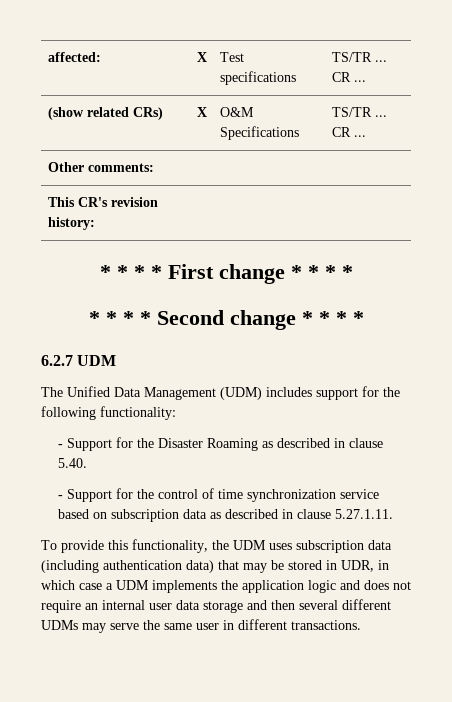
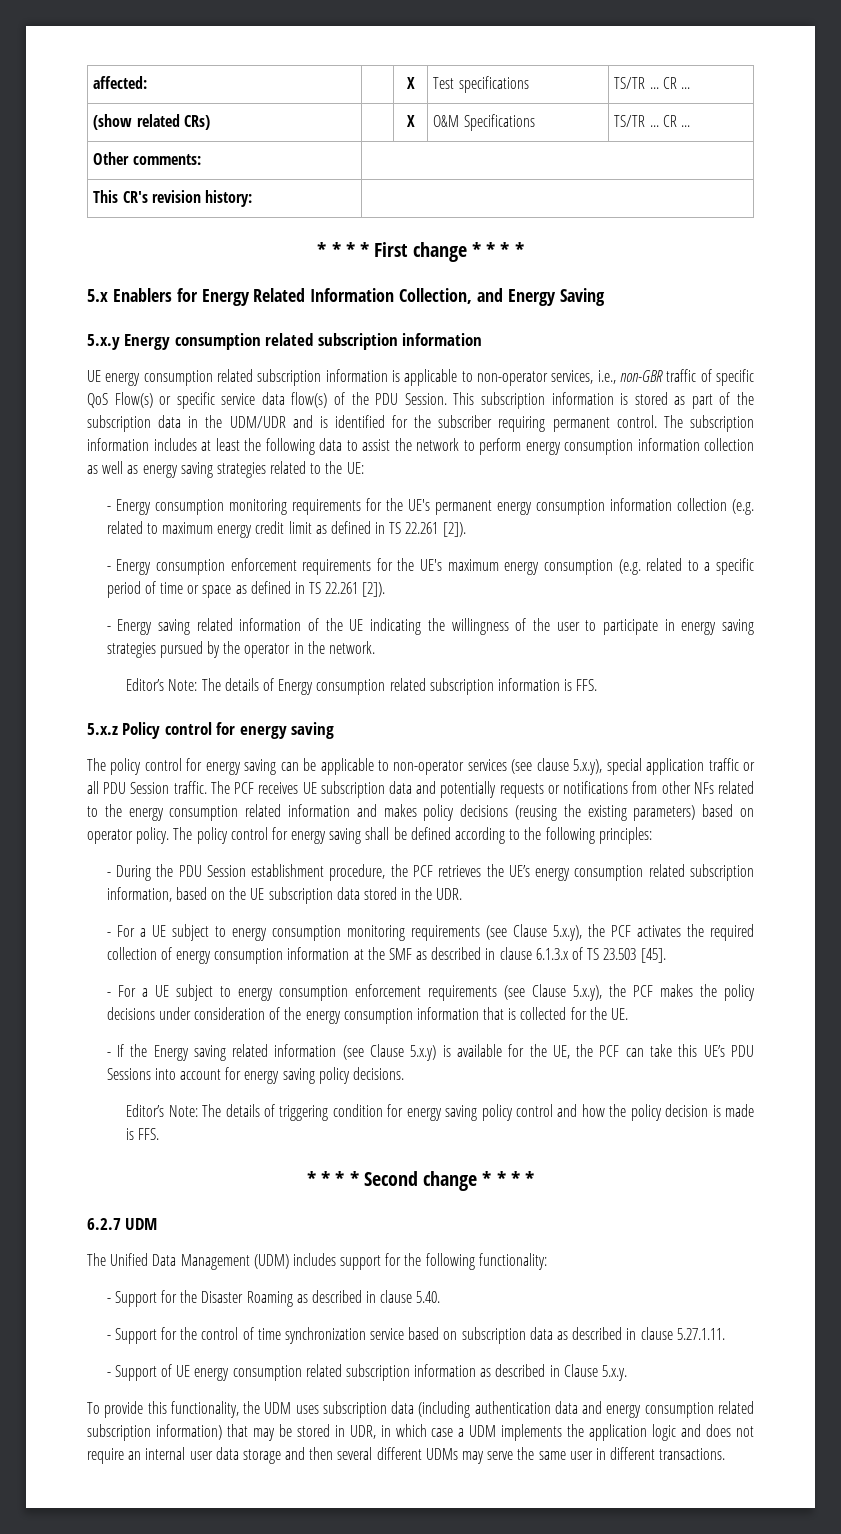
+ 5.x Enablers for Energy Related Information Collection, and Energy Saving
+ 5.x.y Energy consumption related subscription information
+ UE energy consumption related subscription information is applicable to non-operator services, i.e., non-GBR traffic of specific QoS Flow(s) or specific service data flow(s) of the PDU Session. This subscription information is stored as part of the subscription data in the UDM/UDR and is identified for the subscriber requiring permanent control. The subscription information includes at least the following data to assist the network to perform energy consumption information collection as well as energy saving strategies related to the UE:
+ - Energy consumption monitoring requirements for the UE's permanent energy consumption information collection (e.g. related to maximum energy credit limit as defined in TS 22.261 [2]).
+ - Energy consumption enforcement requirements for the UE's maximum energy consumption (e.g. related to a specific period of time or space as defined in TS 22.261 [2]).
+ - Energy saving related information of the UE indicating the willingness of the user to participate in energy saving strategies pursued by the operator in the network.
+ Editor’s Note: The details of Energy consumption related subscription information is FFS.
+ 5.x.z Policy control for energy saving
+ The policy control for energy saving can be applicable to non-operator services (see clause 5.x.y), special application traffic or all PDU Session traffic. The PCF receives UE subscription data and potentially requests or notifications from other NFs related to the energy consumption related information and makes policy decisions (reusing the existing parameters) based on operator policy. The policy control for energy saving shall be defined according to the following principles:
+ - During the PDU Session establishment procedure, the PCF retrieves the UE’s energy consumption related subscription information, based on the UE subscription data stored in the UDR.
+ - For a UE subject to energy consumption monitoring requirements (see Clause 5.x.y), the PCF activates the required collection of energy consumption information at the SMF as described in clause 6.1.3.x of TS 23.503 [45].
+ - For a UE subject to energy consumption enforcement requirements (see Clause 5.x.y), the PCF makes the policy decisions under consideration of the energy consumption information that is collected for the UE.
+ - If the Energy saving related information (see Clause 5.x.y) is available for the UE, the PCF can take this UE’s PDU Sessions into account for energy saving policy decisions.
+ Editor’s Note: The details of triggering condition for energy saving policy control and how the policy decision is made is FFS.
+ - Support of UE energy consumption related subscription information as described in Clause 5.x.y.
- To provide this functionality, the UDM uses subscription data (including authentication data) that may be stored in UDR, in which case a UDM implements the application logic and does not require an internal user data storage and then several different UDMs may serve the same user in different transactions.
+ To provide this functionality, the UDM uses subscription data (including authentication data and energy consumption related subscription information) that may be stored in UDR, in which case a UDM implements the application logic and does not require an internal user data storage and then several different UDMs may serve the same user in different transactions.

